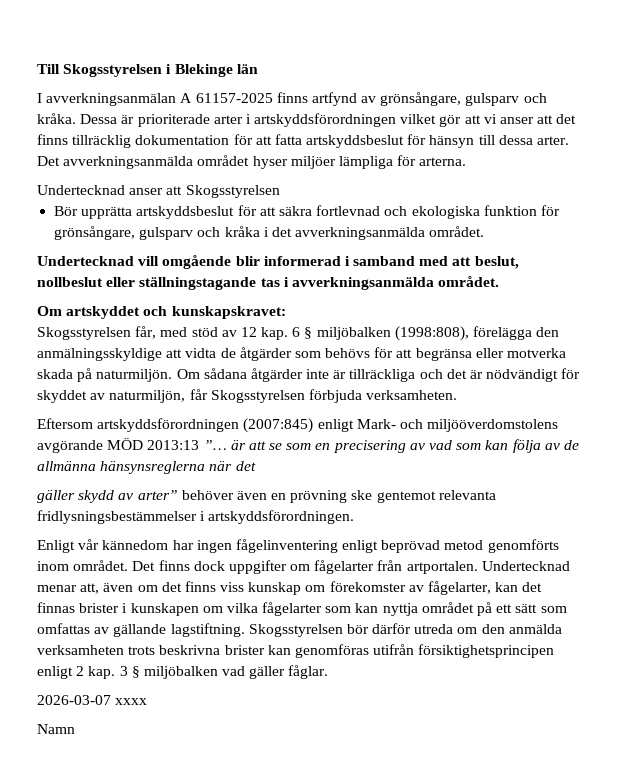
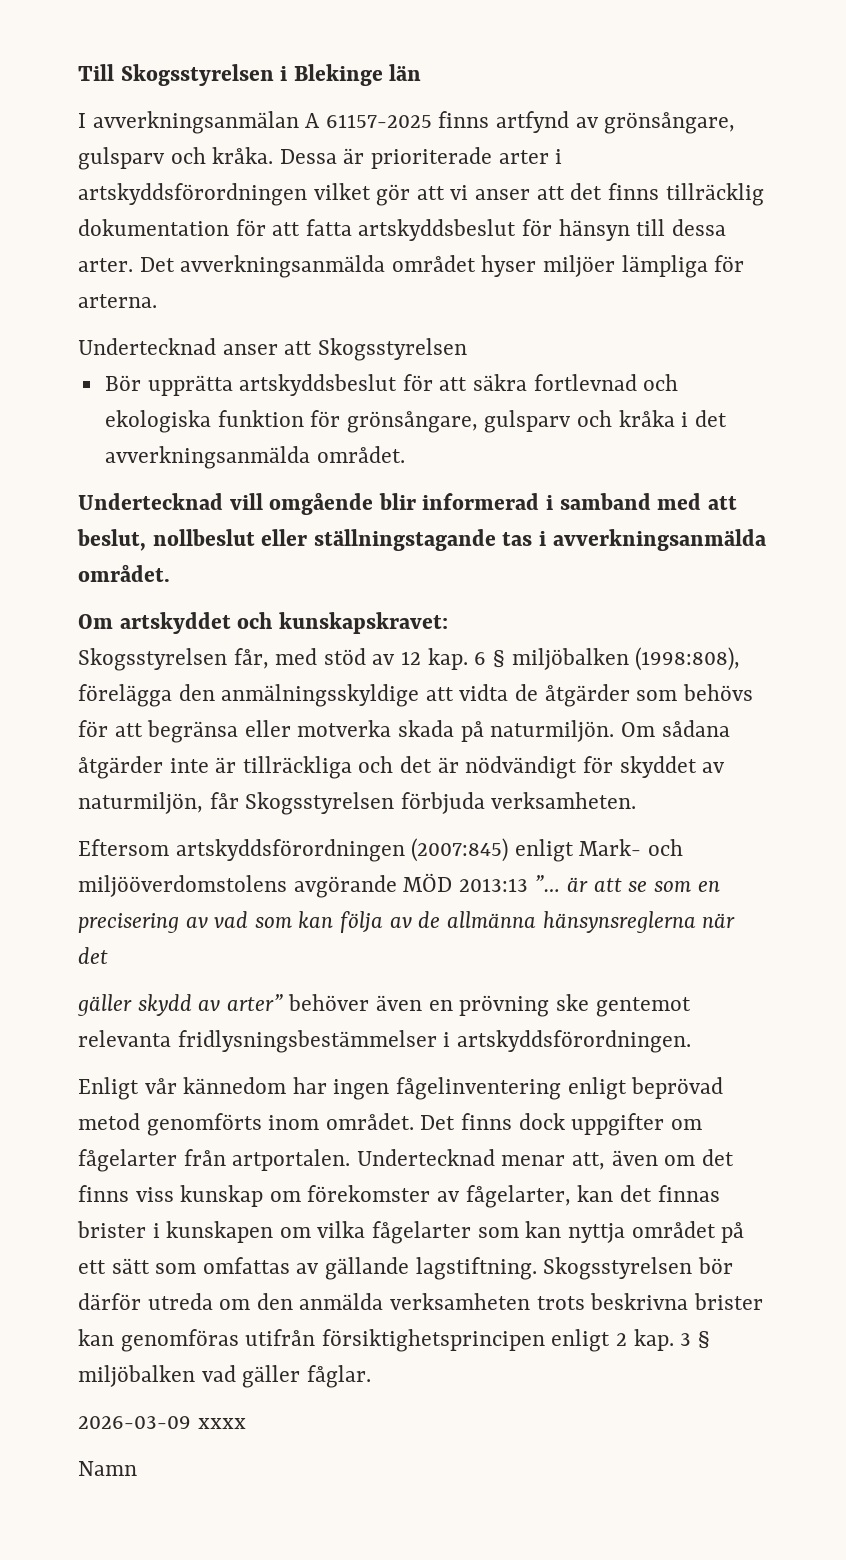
- 2026-03-07 xxxx
+ 2026-03-09 xxxx

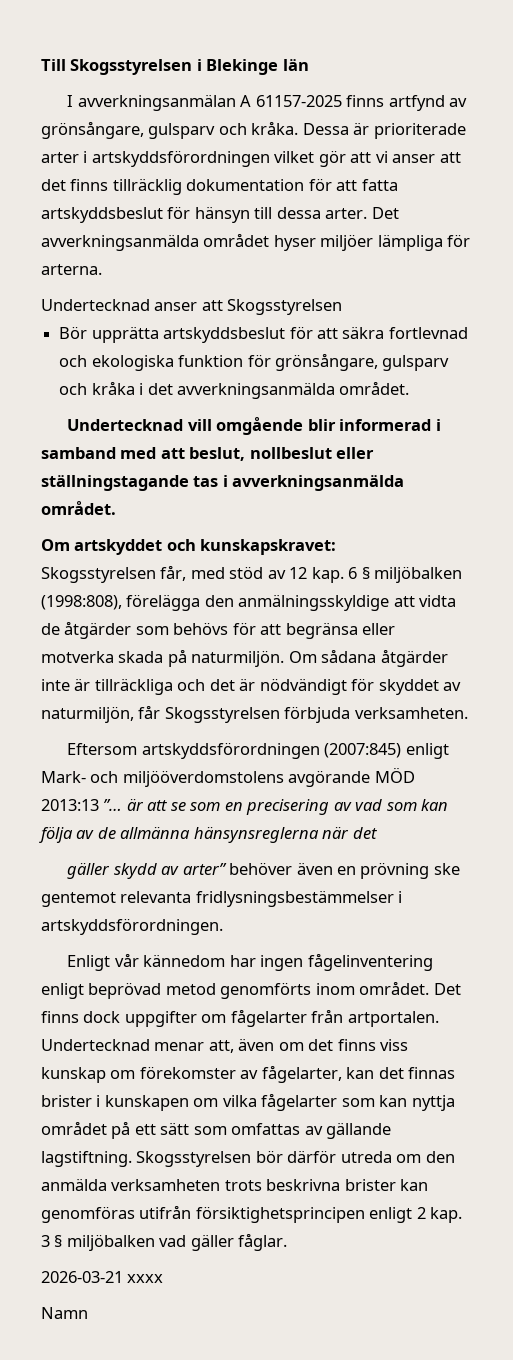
- 2026-03-09 xxxx
+ 2026-03-21 xxxx

